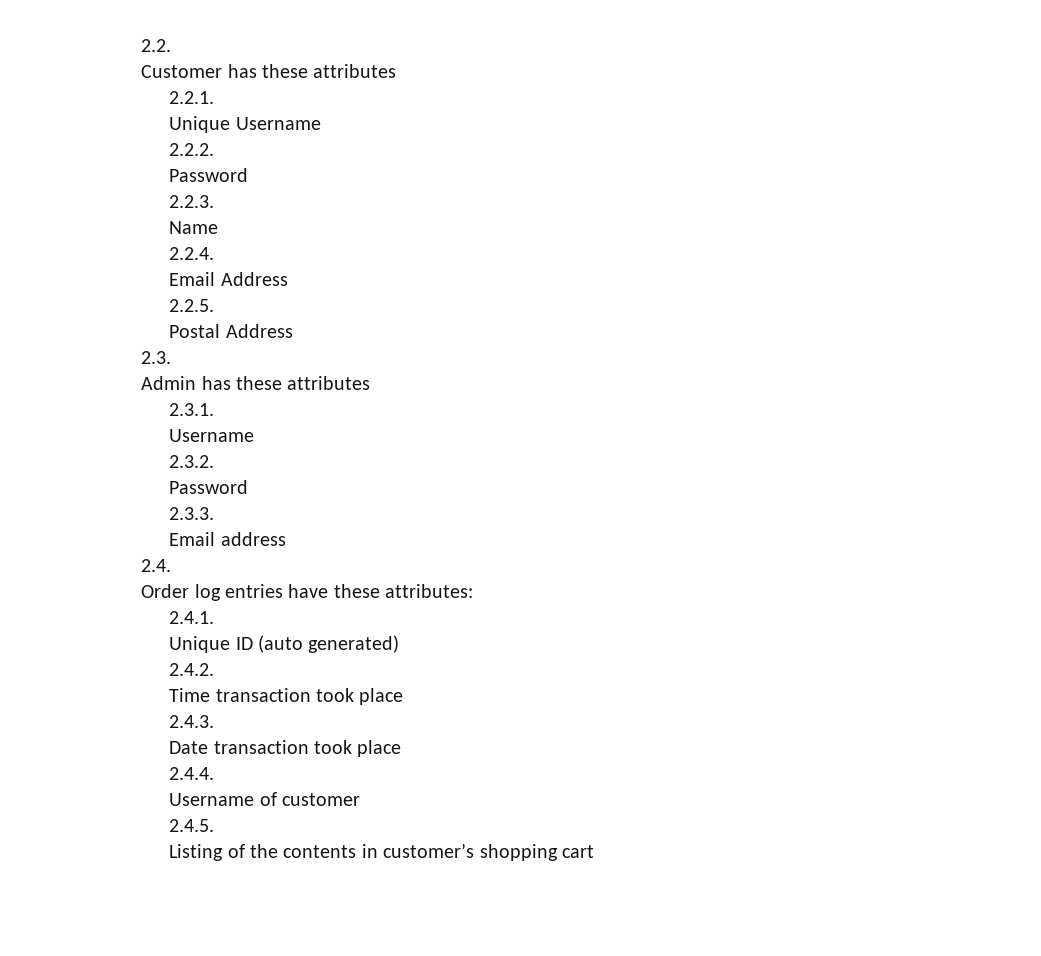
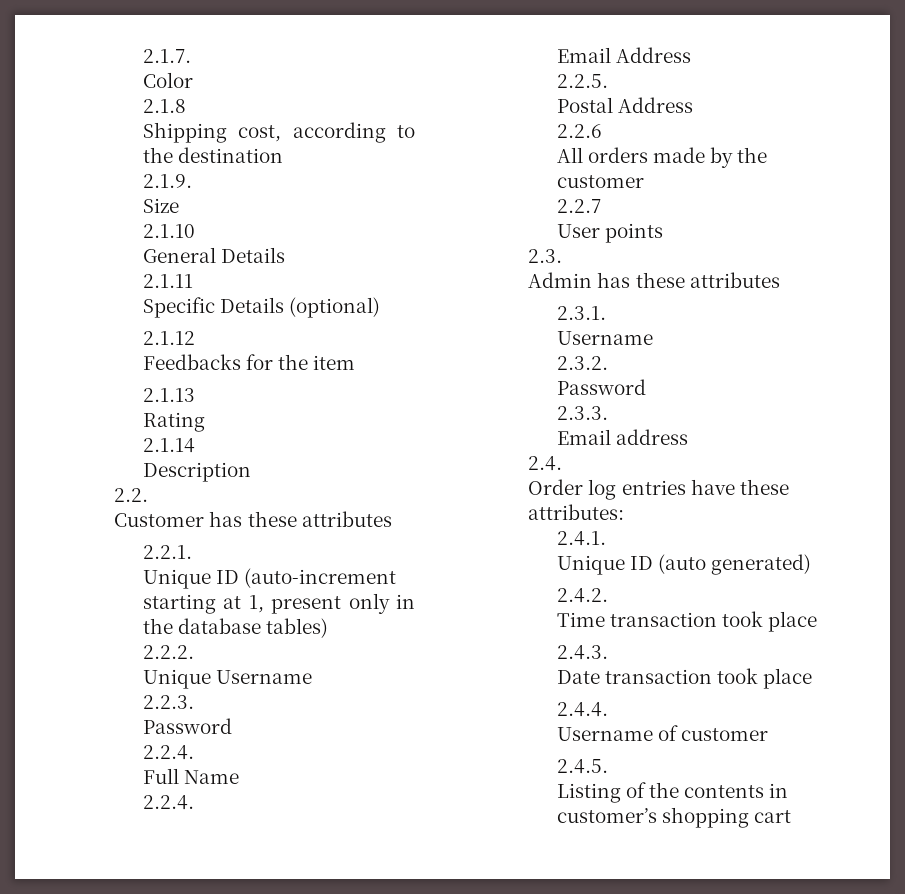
+ 2.1.7.
+ Color
+ 2.1.8
+ Shipping cost, according to the destination
+ 2.1.9.
+ Size
+ 2.1.10
+ General Details
+ 2.1.11
+ Specific Details (optional)
+ 2.1.12
+ Feedbacks for the item
+ 2.1.13
+ Rating
+ 2.1.14
+ Description
- Unique Username
+ Unique ID (auto-increment starting at 1, present only in the database tables)
  2.2.2.
- Password
+ Unique Username
  2.2.3.
- Name
+ Password
+ 2.2.4.
+ Full Name
+ 2.2.6
+ All orders made by the customer
+ 2.2.7
+ User points

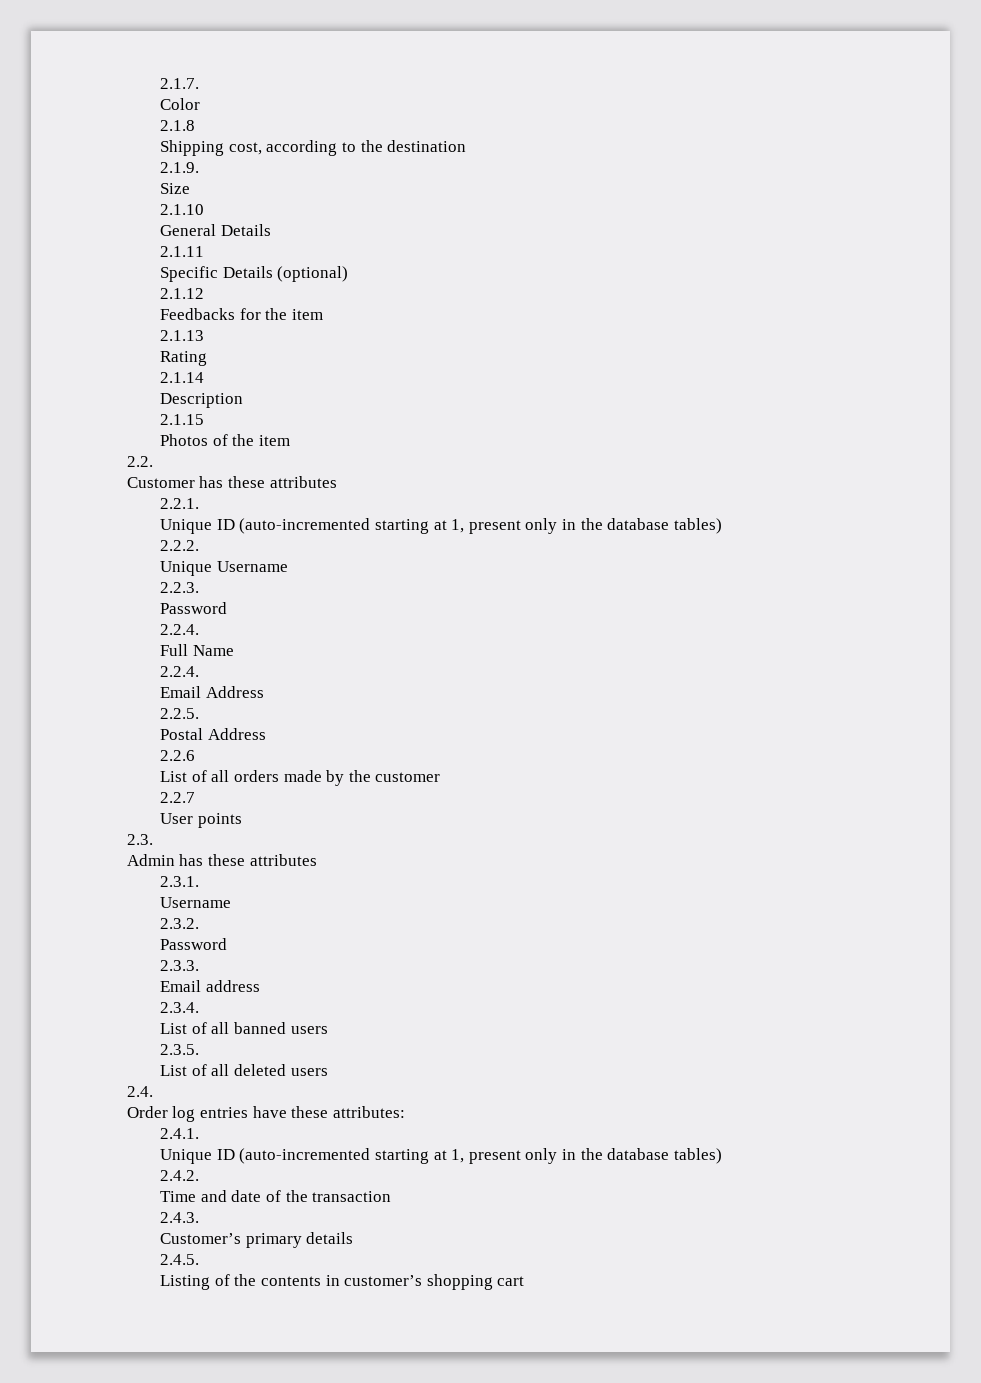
+ 2.1.15
+ Photos of the item
  2.2.1.
- Unique ID (auto-increment starting at 1, present only in the database tables)
+ Unique ID (auto-incremented starting at 1, present only in the database tables)
- All orders made by the customer
+ List of all orders made by the customer
+ 2.3.4.
+ List of all banned users
+ 2.3.5.
+ List of all deleted users
  2.4.1.
- Unique ID (auto generated)
+ Unique ID (auto-incremented starting at 1, present only in the database tables)
  2.4.2.
- Time transaction took place
+ Time and date of the transaction
- Date transaction took place
- 2.4.4.
- Username of customer
+ Customer’s primary details

